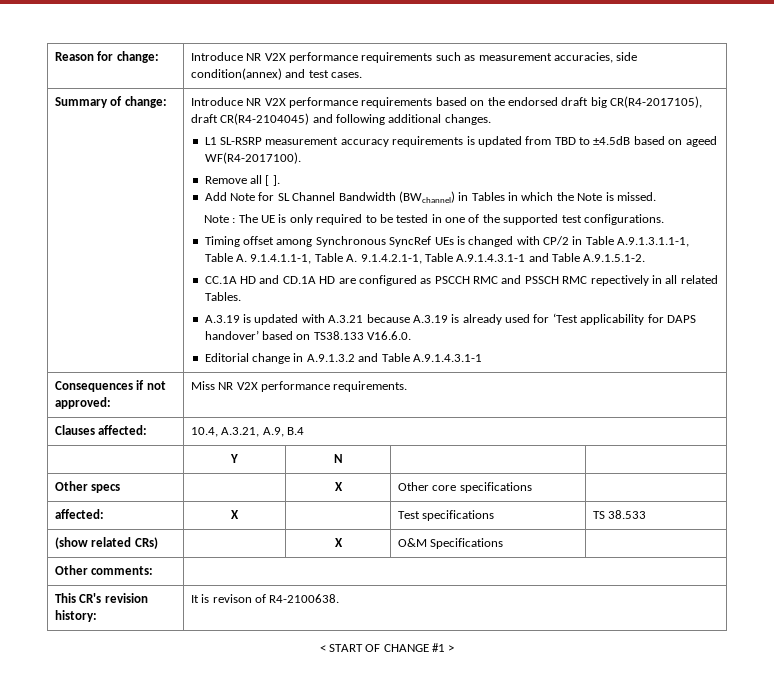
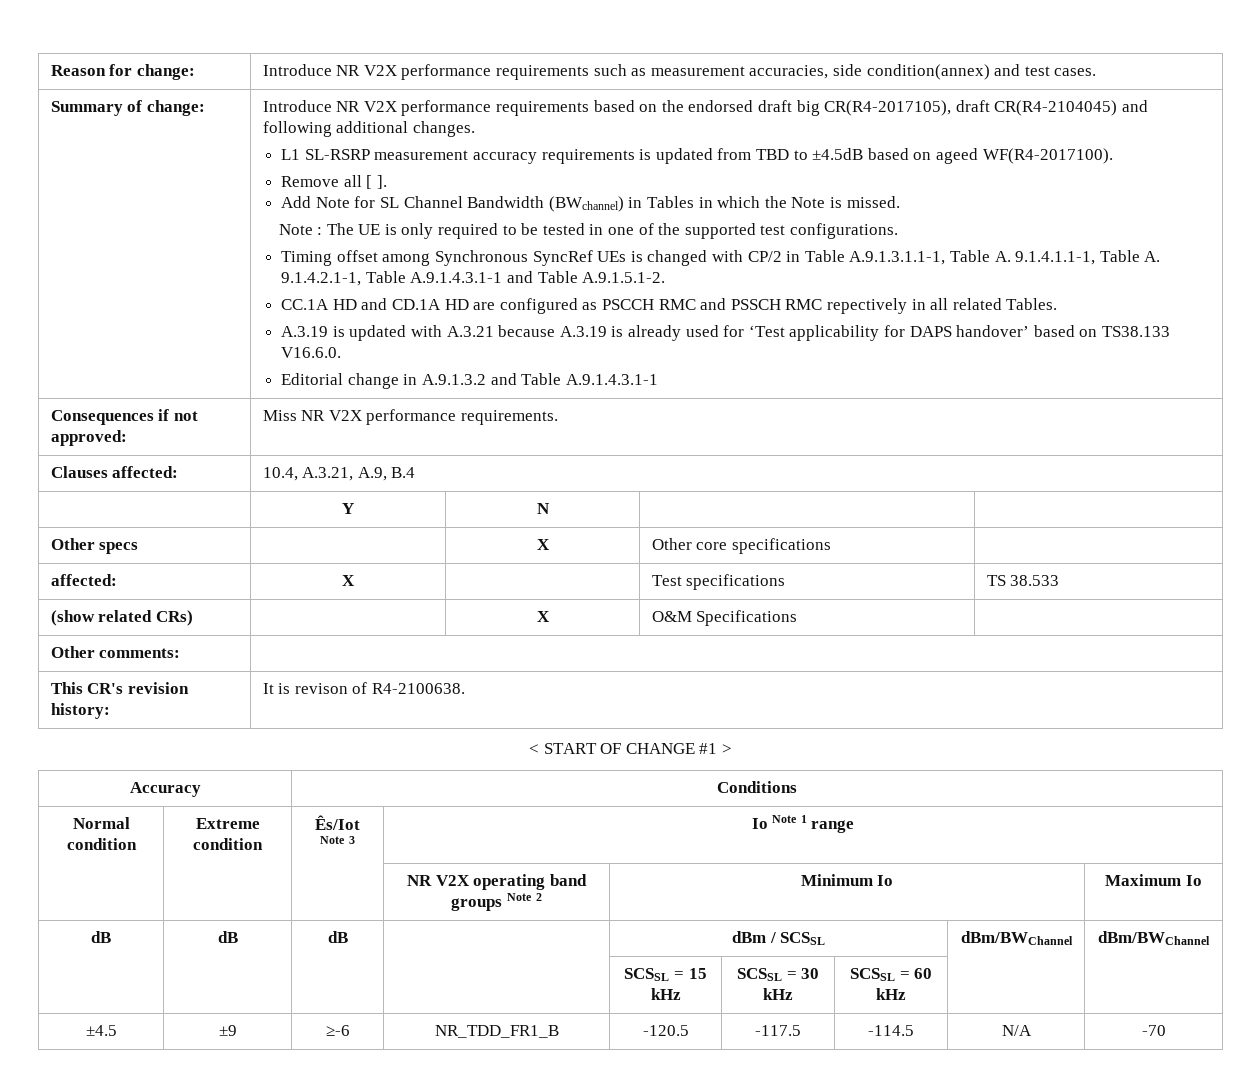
+ Accuracy | Conditions
+ Normal condition | Extreme condition | Ês/Iot Note 3 | Io Note 1 range
+ | | | NR V2X operating band groups Note 2 | Minimum Io | Maximum Io
+ dB | dB | dB | | dBm / SCSSL | dBm/BWChannel | dBm/BWChannel
+ | | | | SCSSL = 15 kHz | SCSSL = 30 kHz | SCSSL = 60 kHz | |
+ ±4.5 | ±9 | ≥-6 | NR_TDD_FR1_B | -120.5 | -117.5 | -114.5 | N/A | -70

